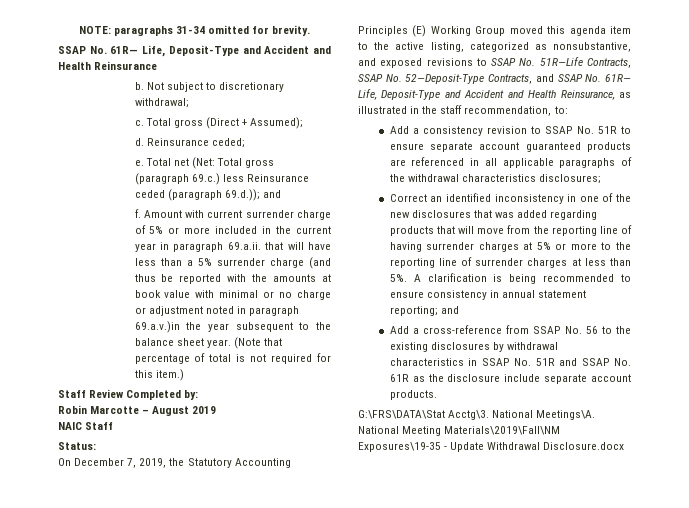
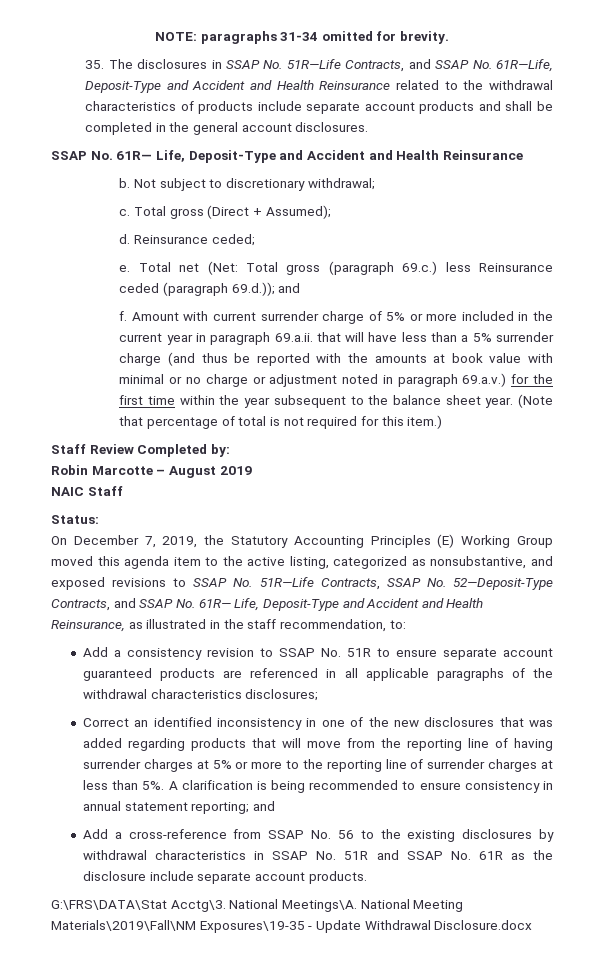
+ 35. The disclosures in SSAP No. 51R—Life Contracts, and SSAP No. 61R—Life, Deposit-Type and Accident and Health Reinsurance related to the withdrawal characteristics of products include separate account products and shall be completed in the general account disclosures.
- Amount with current surrender charge of 5% or more included in the current year in paragraph 69.a.ii. that will have less than a 5% surrender charge (and thus be reported with the amounts at book value with minimal or no charge or adjustment noted in paragraph 69.a.v.)in the year subsequent to the balance sheet year.
+ Amount with current surrender charge of 5% or more included in the current year in paragraph 69.a.ii. that will have less than a 5% surrender charge (and thus be reported with the amounts at book value with minimal or no charge or adjustment noted in paragraph 69.a.v.) for the first time within the year subsequent to the balance sheet year.

